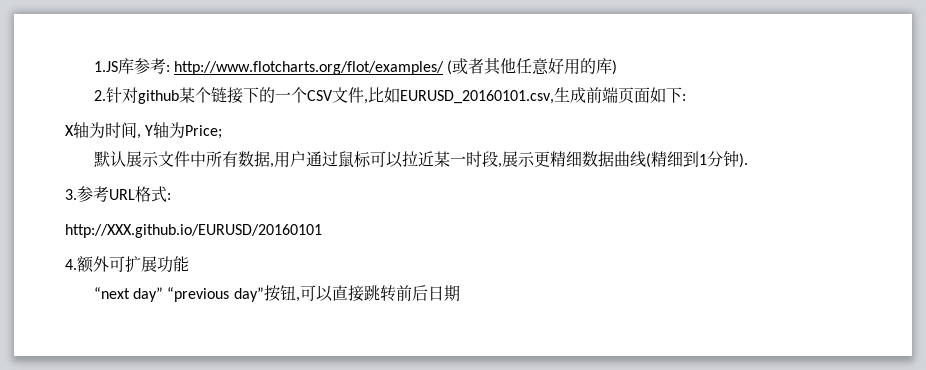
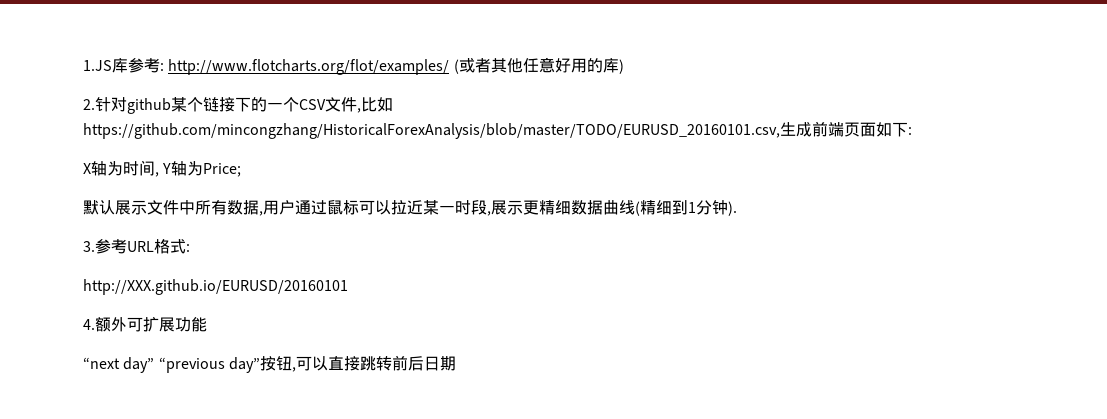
- 2.针对github某个链接下的一个CSV文件,比如EURUSD_20160101.csv,生成前端页面如下:
+ 2.针对github某个链接下的一个CSV文件,比如https://github.com/mincongzhang/HistoricalForexAnalysis/blob/master/TODO/EURUSD_20160101.csv,生成前端页面如下:

